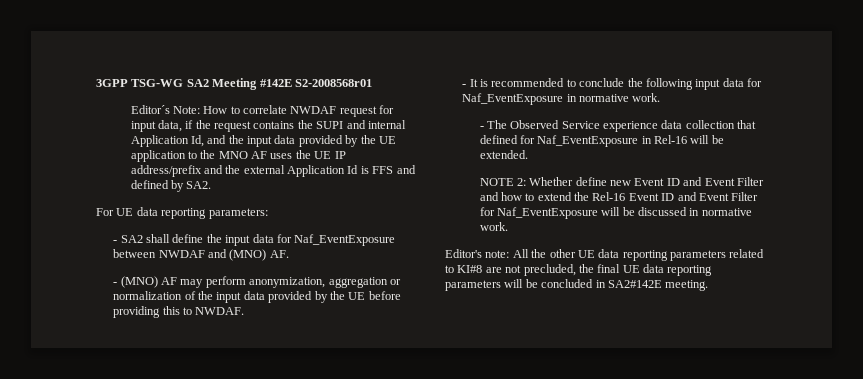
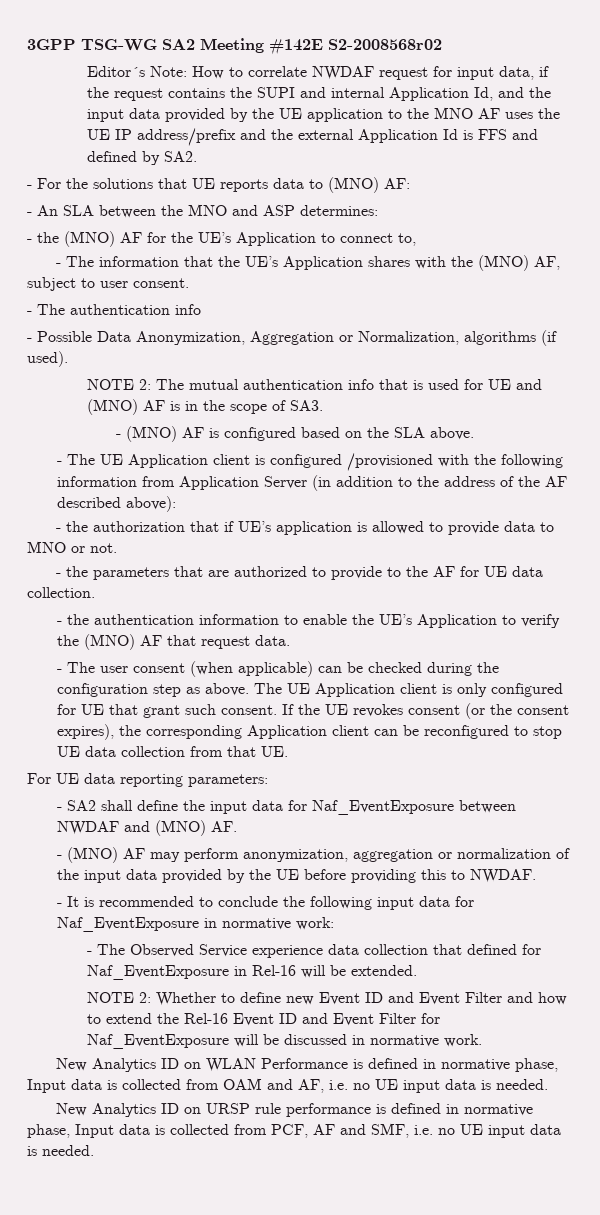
- 3GPP TSG-WG SA2 Meeting #142E S2-2008568r01
+ 3GPP TSG-WG SA2 Meeting #142E S2-2008568r02
+ - For the solutions that UE reports data to (MNO) AF:
+ - An SLA between the MNO and ASP determines:
+ - the (MNO) AF for the UE’s Application to connect to,
+ - The information that the UE’s Application shares with the (MNO) AF, subject to user consent.
+ - The authentication info
+ - Possible Data Anonymization, Aggregation or Normalization, algorithms (if used).
+ NOTE 2: The mutual authentication info that is used for UE and (MNO) AF is in the scope of SA3.
+ - (MNO) AF is configured based on the SLA above.
+ - The UE Application client is configured /provisioned with the following information from Application Server (in addition to the address of the AF described above):
+ - the authorization that if UE’s application is allowed to provide data to MNO or not.
+ - the parameters that are authorized to provide to the AF for UE data collection.
+ - the authentication information to enable the UE’s Application to verify the (MNO) AF that request data.
+ - The user consent (when applicable) can be checked during the configuration step as above. The UE Application client is only configured for UE that grant such consent. If the UE revokes consent (or the consent expires), the corresponding Application client can be reconfigured to stop UE data collection from that UE.
- - It is recommended to conclude the following input data for Naf_EventExposure in normative work.
+ - It is recommended to conclude the following input data for Naf_EventExposure in normative work:
- NOTE 2: Whether define new Event ID and Event Filter and how to extend the Rel-16 Event ID and Event Filter for Naf_EventExposure will be discussed in normative work.
+ NOTE 2: Whether to define new Event ID and Event Filter and how to extend the Rel-16 Event ID and Event Filter for Naf_EventExposure will be discussed in normative work.
- Editor's note: All the other UE data reporting parameters related to KI#8 are not precluded, the final UE data reporting parameters will be concluded in SA2#142E meeting.
+ New Analytics ID on WLAN Performance is defined in normative phase, Input data is collected from OAM and AF, i.e. no UE input data is needed.
+ New Analytics ID on URSP rule performance is defined in normative phase, Input data is collected from PCF, AF and SMF, i.e. no UE input data is needed.

